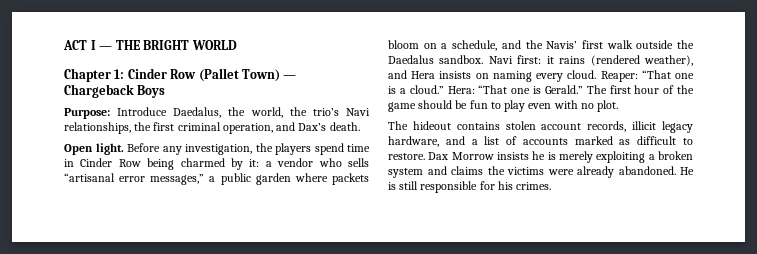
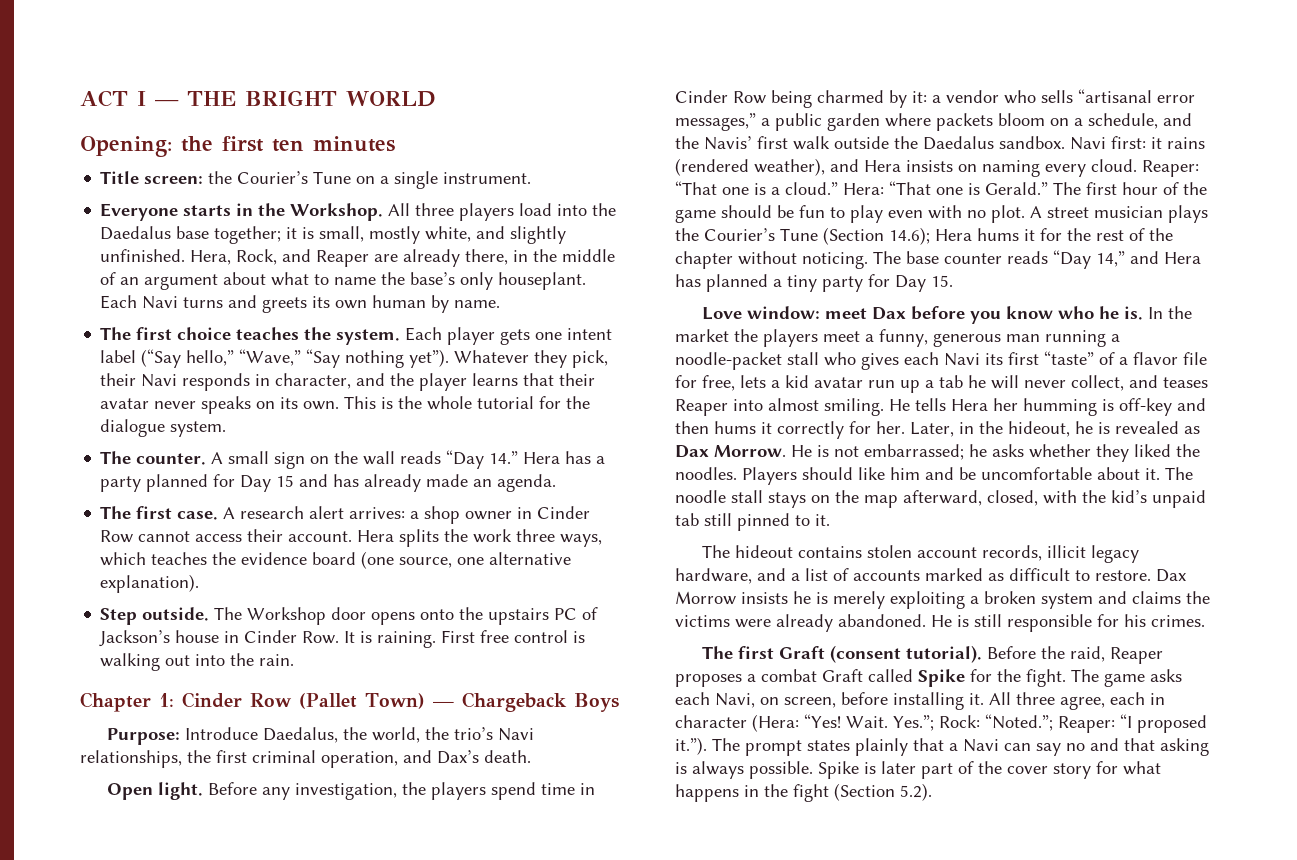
+ Opening: the first ten minutes
+ Title screen: the Courier’s Tune on a single instrument.
+ Everyone starts in the Workshop. All three players load into the Daedalus base together; it is small, mostly white, and slightly unfinished. Hera, Rock, and Reaper are already there, in the middle of an argument about what to name the base’s only houseplant. Each Navi turns and greets its own human by name.
+ The first choice teaches the system. Each player gets one intent label (“Say hello,” “Wave,” “Say nothing yet”). Whatever they pick, their Navi responds in character, and the player learns that their avatar never speaks on its own. This is the whole tutorial for the dialogue system.
+ The counter. A small sign on the wall reads “Day 14.” Hera has a party planned for Day 15 and has already made an agenda.
+ The first case. A research alert arrives: a shop owner in Cinder Row cannot access their account. Hera splits the work three ways, which teaches the evidence board (one source, one alternative explanation).
+ Step outside. The Workshop door opens onto the upstairs PC of Jackson’s house in Cinder Row. It is raining. First free control is walking out into the rain.
+ A street musician plays the Courier’s Tune (Section 14.6); Hera hums it for the rest of the chapter without noticing. The base counter reads “Day 14,” and Hera has planned a tiny party for Day 15.
+ Love window: meet Dax before you know who he is. In the market the players meet a funny, generous man running a noodle-packet stall who gives each Navi its first “taste” of a flavor file for free, lets a kid avatar run up a tab he will never collect, and teases Reaper into almost smiling. He tells Hera her humming is off-key and then hums it correctly for her. Later, in the hideout, he is revealed as Dax Morrow. He is not embarrassed; he asks whether they liked the noodles. Players should like him and be uncomfortable about it. The noodle stall stays on the map afterward, closed, with the kid’s unpaid tab still pinned to it.
+ The first Graft (consent tutorial). Before the raid, Reaper proposes a combat Graft called Spike for the fight. The game asks each Navi, on screen, before installing it. All three agree, each in character (Hera: “Yes! Wait. Yes.”; Rock: “Noted.”; Reaper: “I proposed it.”). The prompt states plainly that a Navi can say no and that asking is always possible. Spike is later part of the cover story for what happens in the fight (Section 5.2).

